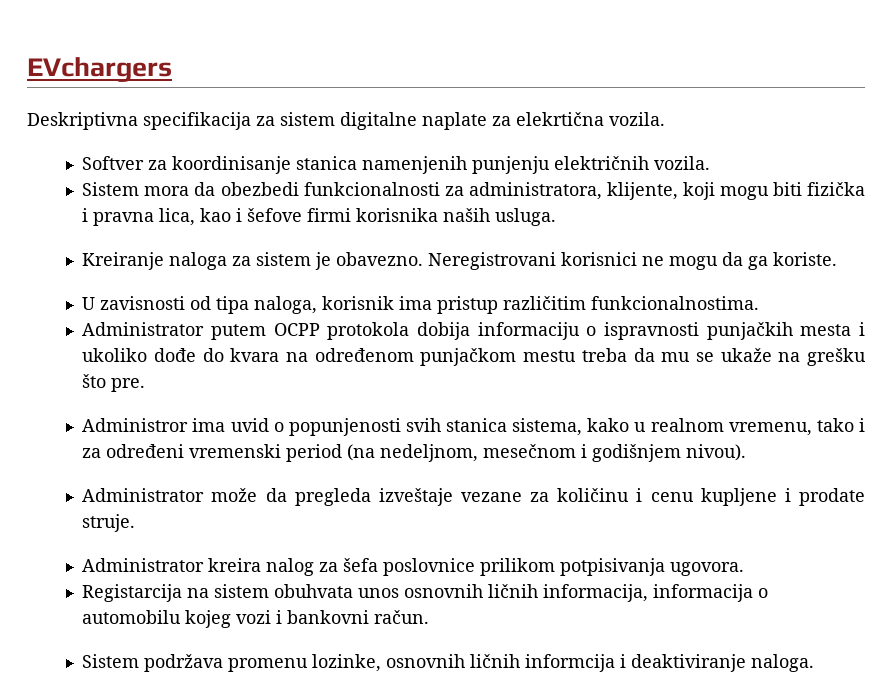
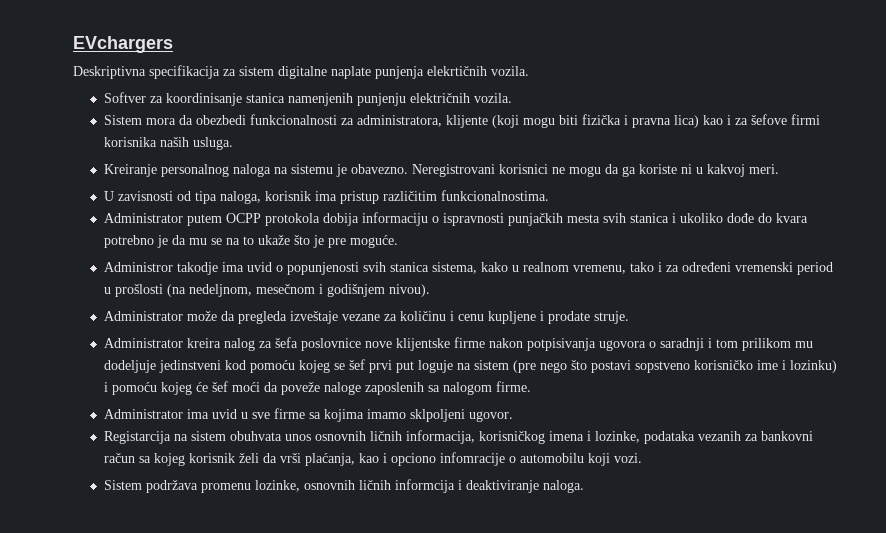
- Deskriptivna specifikacija za sistem digitalne naplate za elekrtična vozila.
+ Deskriptivna specifikacija za sistem digitalne naplate punjenja elekrtičnih vozila.
- Sistem mora da obezbedi funkcionalnosti za administratora, klijente, koji mogu biti fizička i pravna lica, kao i šefove firmi korisnika naših usluga.
+ Sistem mora da obezbedi funkcionalnosti za administratora, klijente (koji mogu biti fizička i pravna lica) kao i za šefove firmi korisnika naših usluga.
- Kreiranje naloga za sistem je obavezno.
+ Kreiranje personalnog naloga na sistemu je obavezno.
- Neregistrovani korisnici ne mogu da ga koriste.
+ Neregistrovani korisnici ne mogu da ga koriste ni u kakvoj meri.
- Administrator putem OCPP protokola dobija informaciju o ispravnosti punjačkih mesta i ukoliko dođe do kvara na određenom punjačkom mestu treba da mu se ukaže na grešku što pre.
+ Administrator putem OCPP protokola dobija informaciju o ispravnosti punjačkih mesta svih stanica i ukoliko dođe do kvara potrebno je da mu se na to ukaže što je pre moguće.
- Administror ima uvid o popunjenosti svih stanica sistema, kako u realnom vremenu, tako i za određeni vremenski period (na nedeljnom, mesečnom i godišnjem nivou).
+ Administror takodje ima uvid o popunjenosti svih stanica sistema, kako u realnom vremenu, tako i za određeni vremenski period u prošlosti (na nedeljnom, mesečnom i godišnjem nivou).
- Administrator kreira nalog za šefa poslovnice prilikom potpisivanja ugovora.
+ Administrator kreira nalog za šefa poslovnice nove klijentske firme nakon potpisivanja ugovora o saradnji i tom prilikom mu dodeljuje jedinstveni kod pomoću kojeg se šef prvi put loguje na sistem (pre nego što postavi sopstveno korisničko ime i lozinku) i pomoću kojeg će šef moći da poveže naloge zaposlenih sa nalogom firme.
+ Administrator ima uvid u sve firme sa kojima imamo sklpoljeni ugovor.
- Registarcija na sistem obuhvata unos osnovnih ličnih informacija, informacija o automobilu kojeg vozi i bankovni račun.
+ Registarcija na sistem obuhvata unos osnovnih ličnih informacija, korisničkog imena i lozinke, podataka vezanih za bankovni račun sa kojeg korisnik želi da vrši plaćanja, kao i opciono infomracije o automobilu koji vozi.

